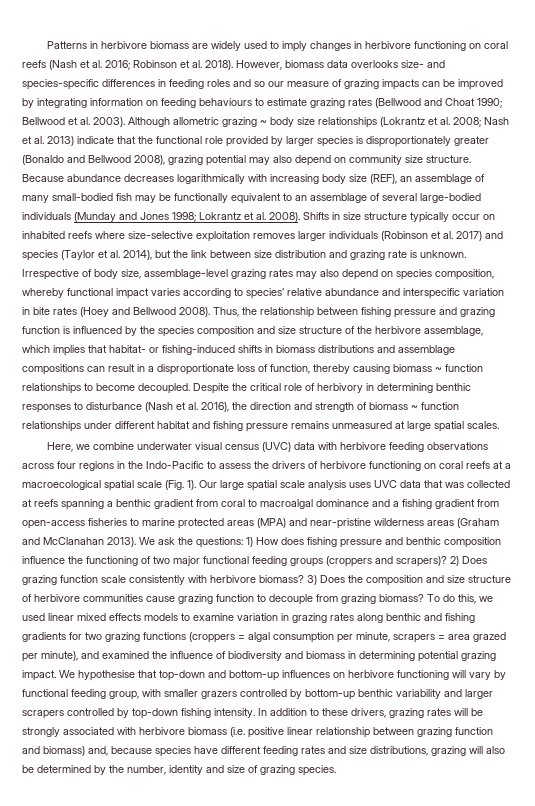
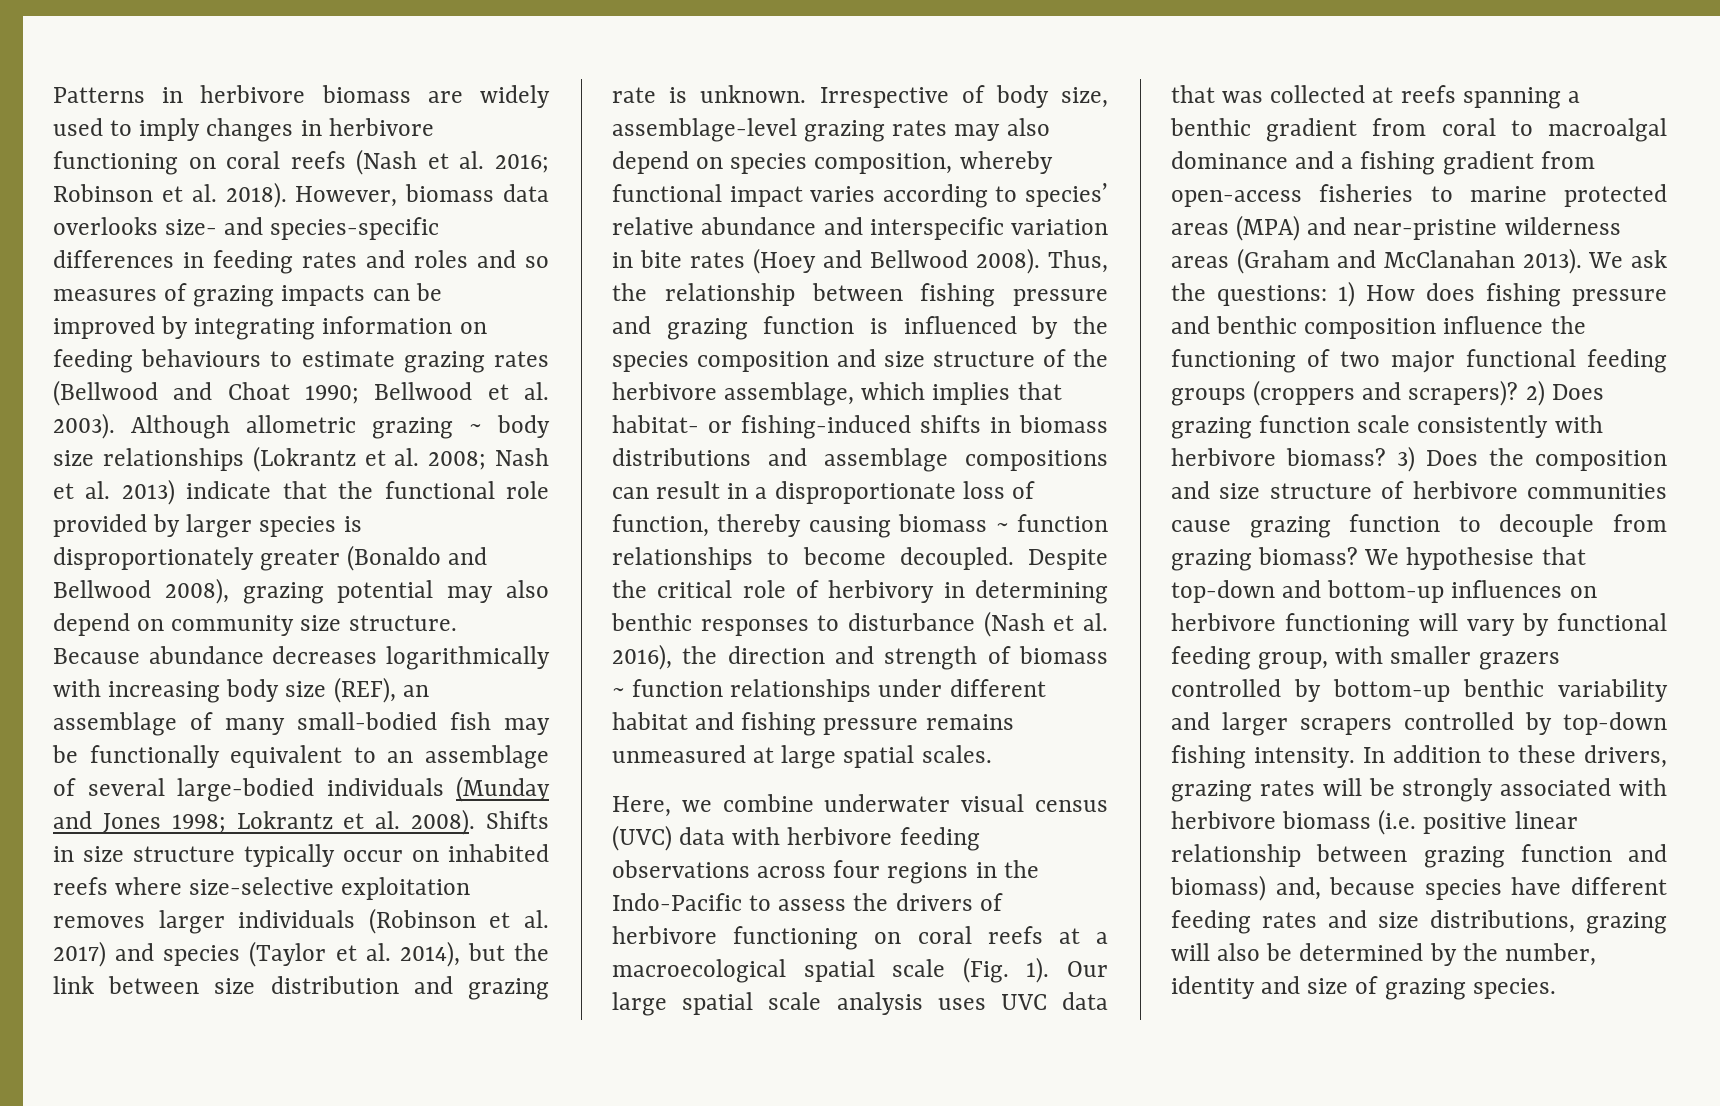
- However, biomass data overlooks size- and species-specific differences in feeding roles and so our measure of grazing impacts can be improved by integrating information on feeding behaviours to estimate grazing rates (Bellwood and Choat 1990; Bellwood et al. 2003).
+ However, biomass data overlooks size- and species-specific differences in feeding rates and roles and so measures of grazing impacts can be improved by integrating information on feeding behaviours to estimate grazing rates (Bellwood and Choat 1990; Bellwood et al. 2003).
- To do this, we used linear mixed effects models to examine variation in grazing rates along benthic and fishing gradients for two grazing functions (croppers = algal consumption per minute, scrapers = area grazed per minute), and examined the influence of biodiversity and biomass in determining potential grazing impact.

